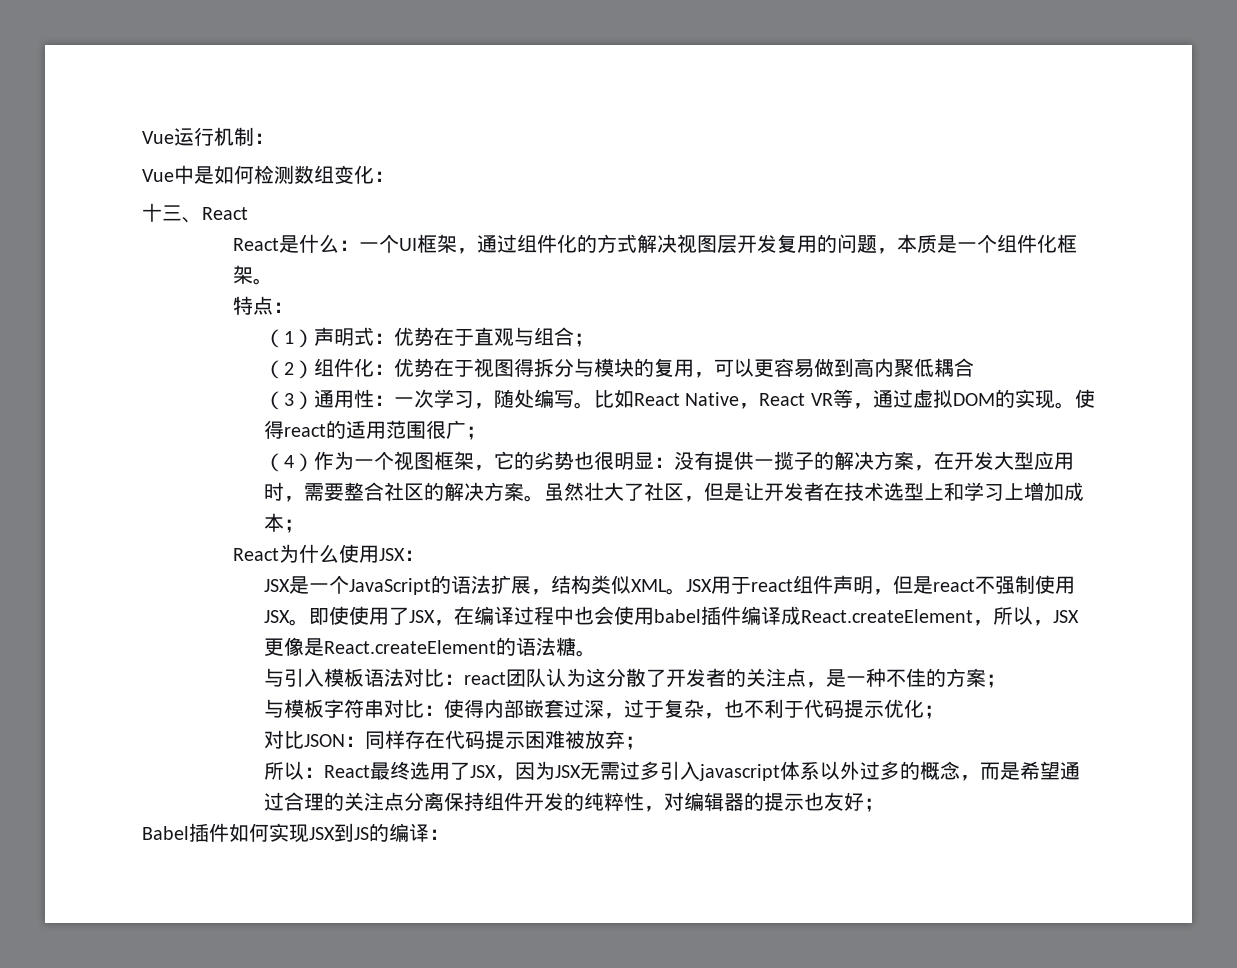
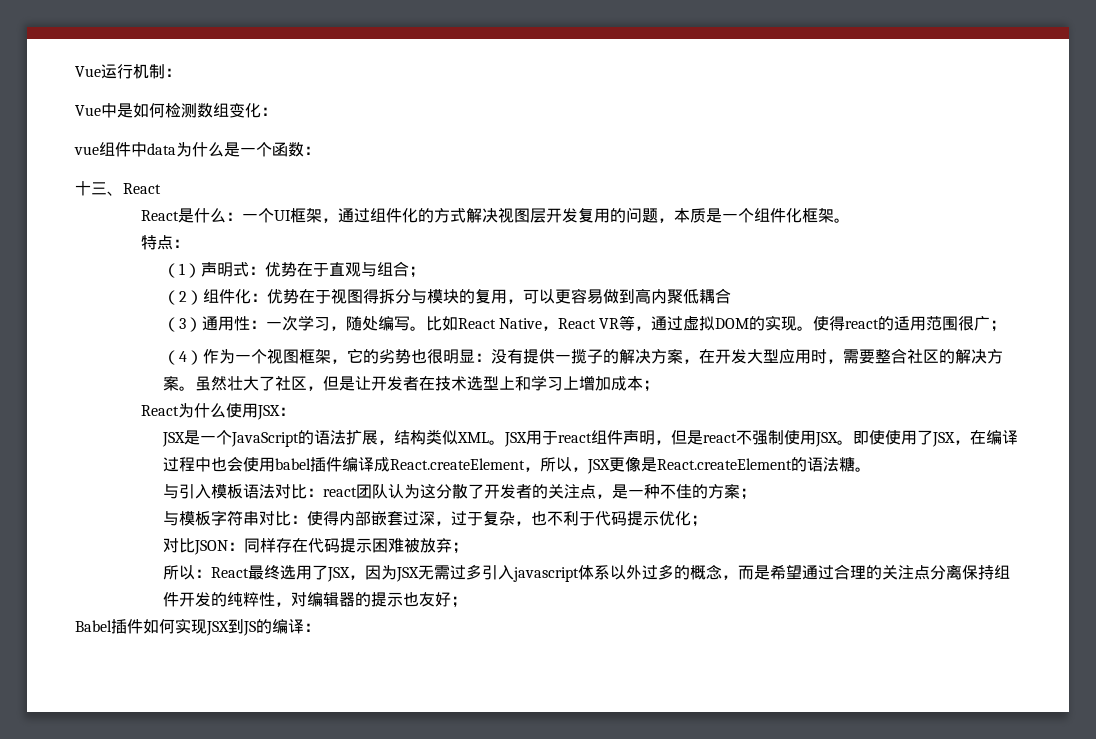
+ vue组件中data为什么是一个函数：

